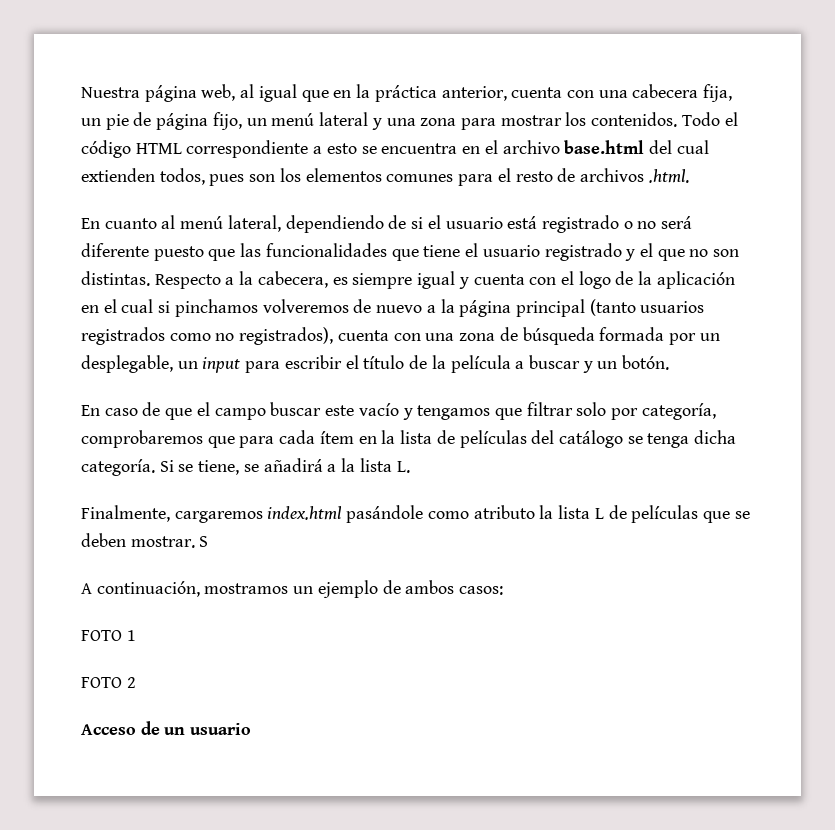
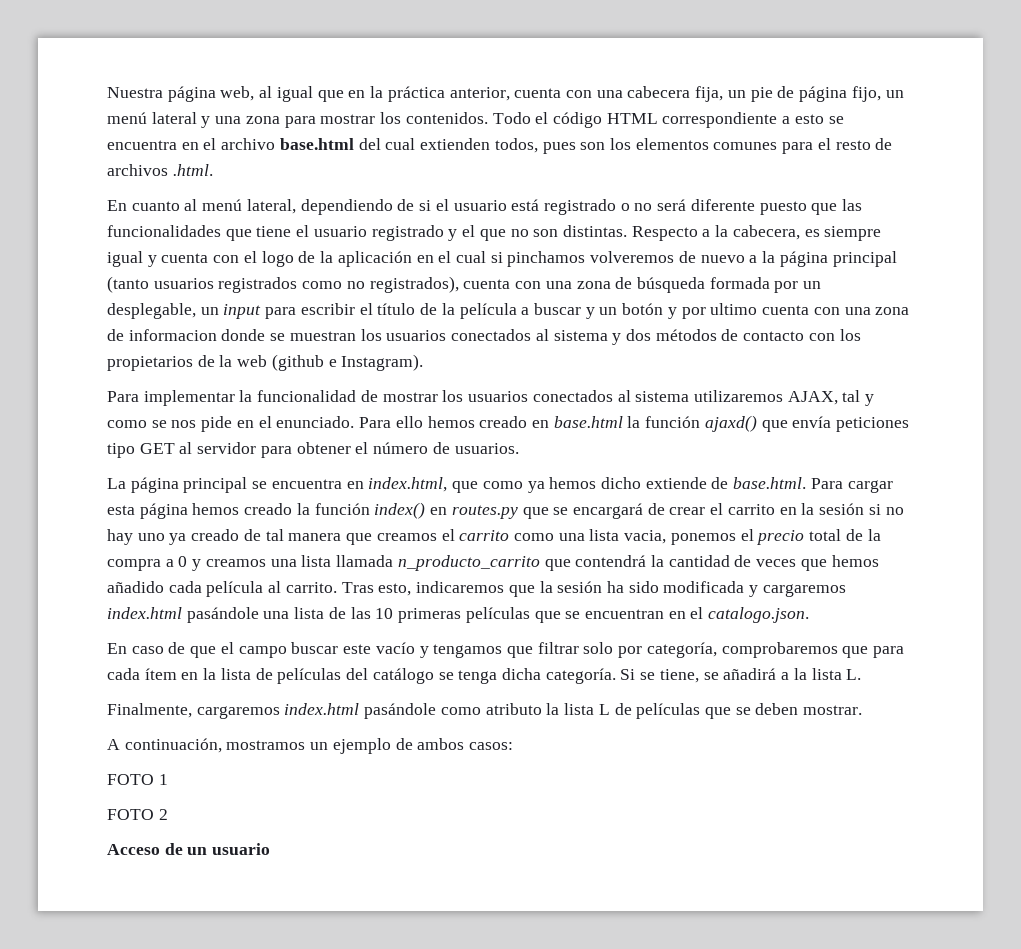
- Respecto a la cabecera, es siempre igual y cuenta con el logo de la aplicación en el cual si pinchamos volveremos de nuevo a la página principal (tanto usuarios registrados como no registrados), cuenta con una zona de búsqueda formada por un desplegable, un input para escribir el título de la película a buscar y un botón.
+ Respecto a la cabecera, es siempre igual y cuenta con el logo de la aplicación en el cual si pinchamos volveremos de nuevo a la página principal (tanto usuarios registrados como no registrados), cuenta con una zona de búsqueda formada por un desplegable, un input para escribir el título de la película a buscar y un botón y por ultimo cuenta con una zona de informacion donde se muestran los usuarios conectados al sistema y dos métodos de contacto con los propietarios de la web (github e Instagram).
+ Para implementar la funcionalidad de mostrar los usuarios conectados al sistema utilizaremos AJAX, tal y como se nos pide en el enunciado. Para ello hemos creado en base.html la función ajaxd() que envía peticiones tipo GET al servidor para obtener el número de usuarios.
+ La página principal se encuentra en index.html, que como ya hemos dicho extiende de base.html. Para cargar esta página hemos creado la función index() en routes.py que se encargará de crear el carrito en la sesión si no hay uno ya creado de tal manera que creamos el carrito como una lista vacia, ponemos el precio total de la compra a 0 y creamos una lista llamada n_producto_carrito que contendrá la cantidad de veces que hemos añadido cada película al carrito. Tras esto, indicaremos que la sesión ha sido modificada y cargaremos index.html pasándole una lista de las 10 primeras películas que se encuentran en el catalogo.json.
- S

